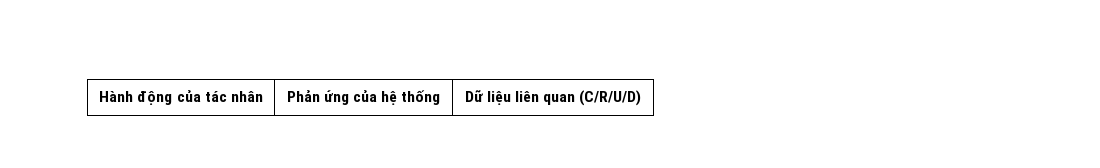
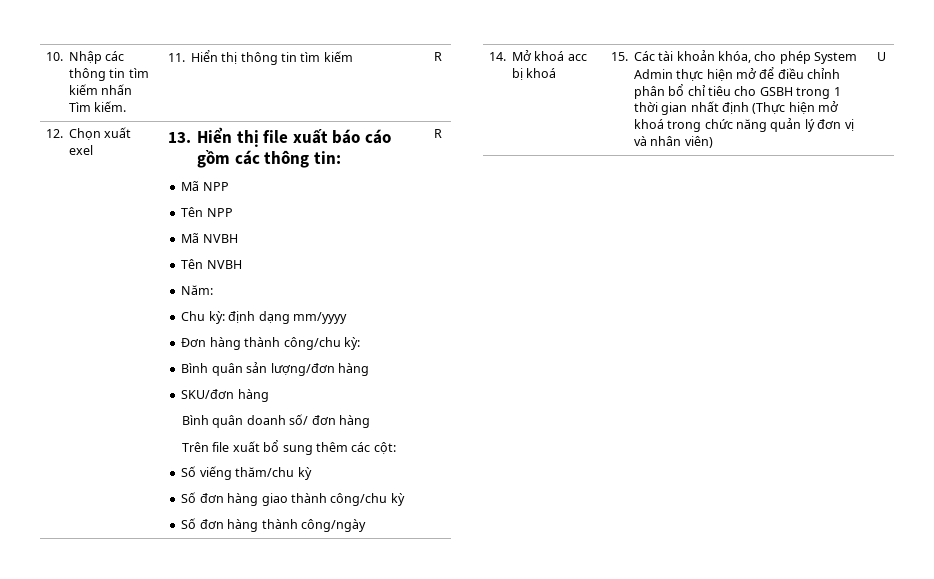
- Hành động của tác nhân | Phản ứng của hệ thống | Dữ liệu liên quan (C/R/U/D)
+ 10. Nhập các thông tin tìm kiếm nhấn Tìm kiếm. | 11. Hiển thị thông tin tìm kiếm | R
+ 12. Chọn xuất exel | 13. Hiển thị file xuất báo cáo gồm các thông tin:
+ Mã NPP
+ Tên NPP
+ Mã NVBH
+ Tên NVBH
+ Năm:
+ Chu kỳ: định dạng mm/yyyy
+ Đơn hàng thành công/chu kỳ:
+ Bình quân sản lượng/đơn hàng
+ SKU/đơn hàng
+ Bình quân doanh số/ đơn hàng
+ Trên file xuất bổ sung thêm các cột:
+ Số viếng thăm/chu kỳ
+ Số đơn hàng giao thành công/chu kỳ
+ Số đơn hàng thành công/ngày | R
+ 14. Mở khoá acc bị khoá | 15. Các tài khoản khóa, cho phép System Admin thực hiện mở để điều chỉnh phân bổ chỉ tiêu cho GSBH trong 1 thời gian nhất định (Thực hiện mở khoá trong chức năng quản lý đơn vị và nhân viên) | U

